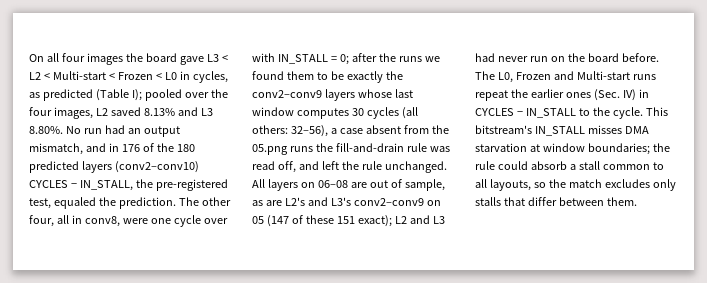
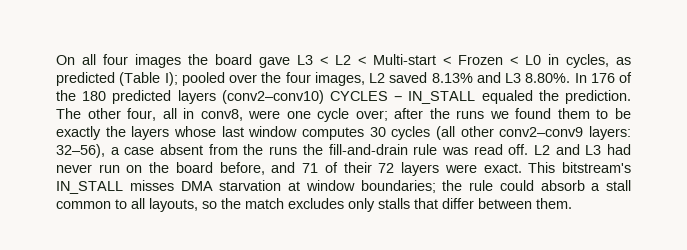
- On all four images the board gave L3 < L2 < Multi-start < Frozen < L0 in cycles, as predicted (Table I); pooled over the four images, L2 saved 8.13% and L3 8.80%. No run had an output mismatch, and in 176 of the 180 predicted layers (conv2–conv10) CYCLES − IN_STALL, the pre-registered test, equaled the prediction.
+ On all four images the board gave L3 < L2 < Multi-start < Frozen < L0 in cycles, as predicted (Table I); pooled over the four images, L2 saved 8.13% and L3 8.80%. In 176 of the 180 predicted layers (conv2–conv10) CYCLES − IN_STALL equaled the prediction.
- The other four, all in conv8, were one cycle over with IN_STALL = 0; after the runs we found them to be exactly the conv2–conv9 layers whose last window computes 30 cycles (all others: 32–56), a case absent from the 05.png runs the fill-and-drain rule was read off, and left the rule unchanged. All layers on 06–08 are out of sample, as are L2's and L3's conv2–conv9 on 05 (147 of these 151 exact); L2 and L3 had never run on the board before. The L0, Frozen and Multi-start runs repeat the earlier ones (Sec. IV) in CYCLES − IN_STALL to the cycle.
+ The other four, all in conv8, were one cycle over; after the runs we found them to be exactly the layers whose last window computes 30 cycles (all other conv2–conv9 layers: 32–56), a case absent from the runs the fill-and-drain rule was read off. L2 and L3 had never run on the board before, and 71 of their 72 layers were exact.

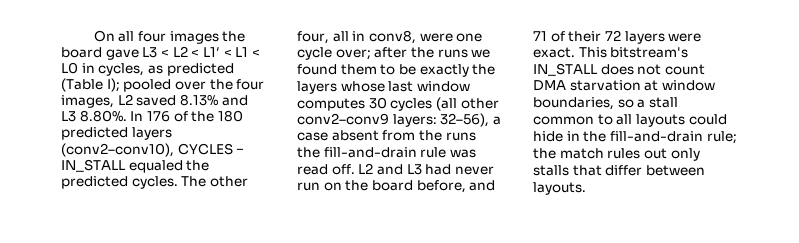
- On all four images the board gave L3 < L2 < Multi-start < Frozen < L0 in cycles, as predicted (Table I); pooled over the four images, L2 saved 8.13% and L3 8.80%. In 176 of the 180 predicted layers (conv2–conv10) CYCLES − IN_STALL equaled the prediction.
+ On all four images the board gave L3 < L2 < L1′ < L1 < L0 in cycles, as predicted (Table I); pooled over the four images, L2 saved 8.13% and L3 8.80%. In 176 of the 180 predicted layers (conv2–conv10), CYCLES − IN_STALL equaled the predicted cycles.
- This bitstream's IN_STALL misses DMA starvation at window boundaries; the rule could absorb a stall common to all layouts, so the match excludes only stalls that differ between them.
+ This bitstream's IN_STALL does not count DMA starvation at window boundaries, so a stall common to all layouts could hide in the fill-and-drain rule; the match rules out only stalls that differ between layouts.

